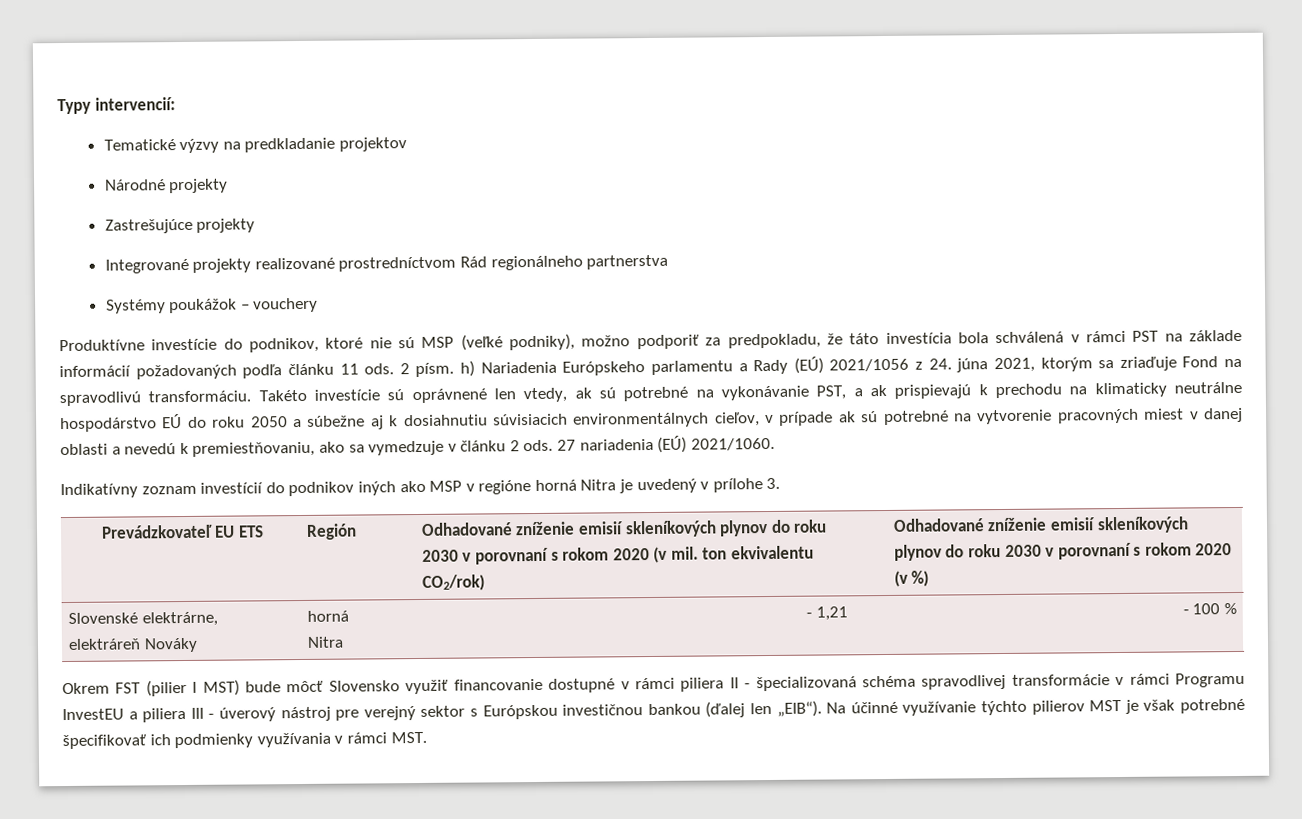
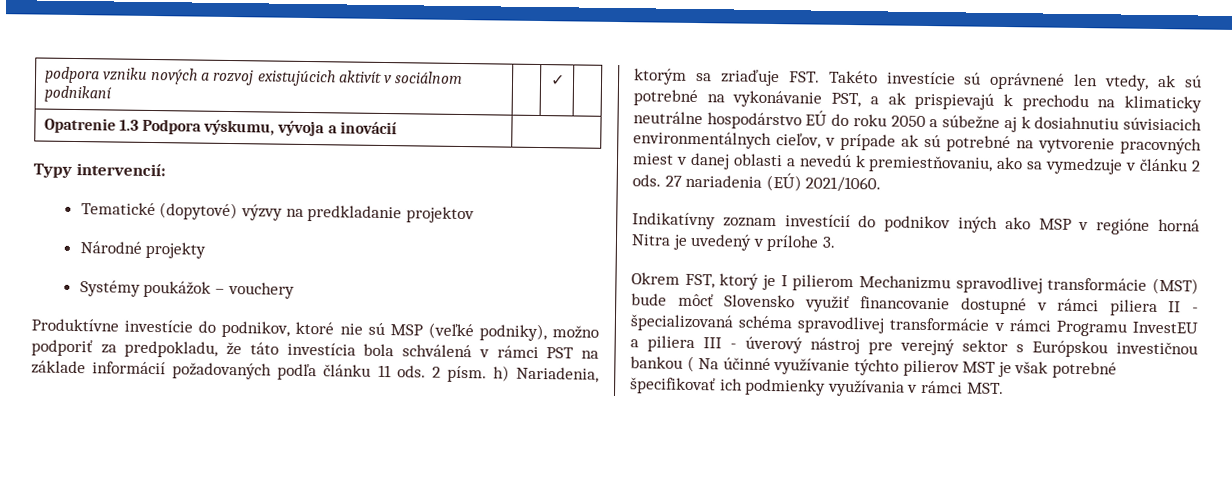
+ podpora vzniku nových a rozvoj existujúcich aktivít v sociálnom podnikaní | | ✓ |
+ Opatrenie 1.3 Podpora výskumu, vývoja a inovácií |
- Tematické výzvy na predkladanie projektov
+ Tematické (dopytové) výzvy na predkladanie projektov
- Zastrešujúce projekty
- Integrované projekty realizované prostredníctvom Rád regionálneho partnerstva
- 2 písm. h) Nariadenia Európskeho parlamentu a Rady (EÚ) 2021/1056 z 24. júna 2021, ktorým sa zriaďuje Fond na spravodlivú transformáciu. Takéto investície sú oprávnené len vtedy, ak sú potrebné na vykonávanie PST, a ak prispievajú k prechodu na klimaticky neutrálne hospodárstvo EÚ do roku 2050 a súbežne aj k dosiahnutiu súvisiacich environmentálnych cieľov, v prípade ak sú potrebné na vytvorenie pracovných miest v danej oblasti a nevedú k premiestňovaniu, ako sa vymedzuje v článku 2 ods.
+ 2 písm. h) Nariadenia, ktorým sa zriaďuje FST. Takéto investície sú oprávnené len vtedy, ak sú potrebné na vykonávanie PST, a ak prispievajú k prechodu na klimaticky neutrálne hospodárstvo EÚ do roku 2050 a súbežne aj k dosiahnutiu súvisiacich environmentálnych cieľov, v prípade ak sú potrebné na vytvorenie pracovných miest v danej oblasti a nevedú k premiestňovaniu, ako sa vymedzuje v článku 2 ods.
- Prevádzkovateľ EU ETS | Región | Odhadované zníženie emisií skleníkových plynov do roku 2030 v porovnaní s rokom 2020 (v mil. ton ekvivalentu CO2/rok) | Odhadované zníženie emisií skleníkových plynov do roku 2030 v porovnaní s rokom 2020 (v %)
- Slovenské elektrárne, elektráreň Nováky | horná Nitra | - 1,21 | - 100 %
- Okrem FST (pilier I MST) bude môcť Slovensko využiť financovanie dostupné v rámci piliera II - špecializovaná schéma spravodlivej transformácie v rámci Programu InvestEU a piliera III - úverový nástroj pre verejný sektor s Európskou investičnou bankou (ďalej len „EIB“). Na účinné využívanie týchto pilierov MST je však potrebné špecifikovať ich podmienky využívania v rámci MST.
+ Okrem FST, ktorý je I pilierom Mechanizmu spravodlivej transformácie (MST) bude môcť Slovensko využiť financovanie dostupné v rámci piliera II - špecializovaná schéma spravodlivej transformácie v rámci Programu InvestEU a piliera III - úverový nástroj pre verejný sektor s Európskou investičnou bankou ( Na účinné využívanie týchto pilierov MST je však potrebné špecifikovať ich podmienky využívania v rámci MST.

